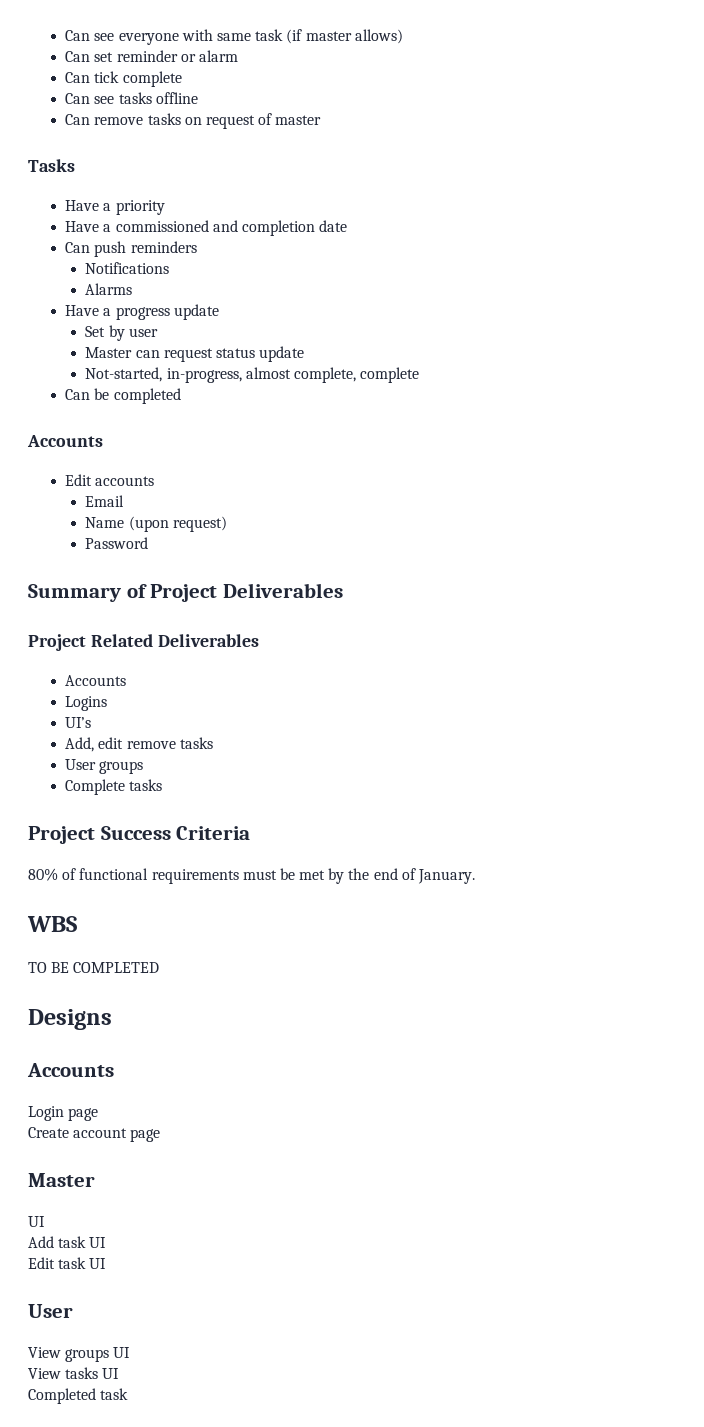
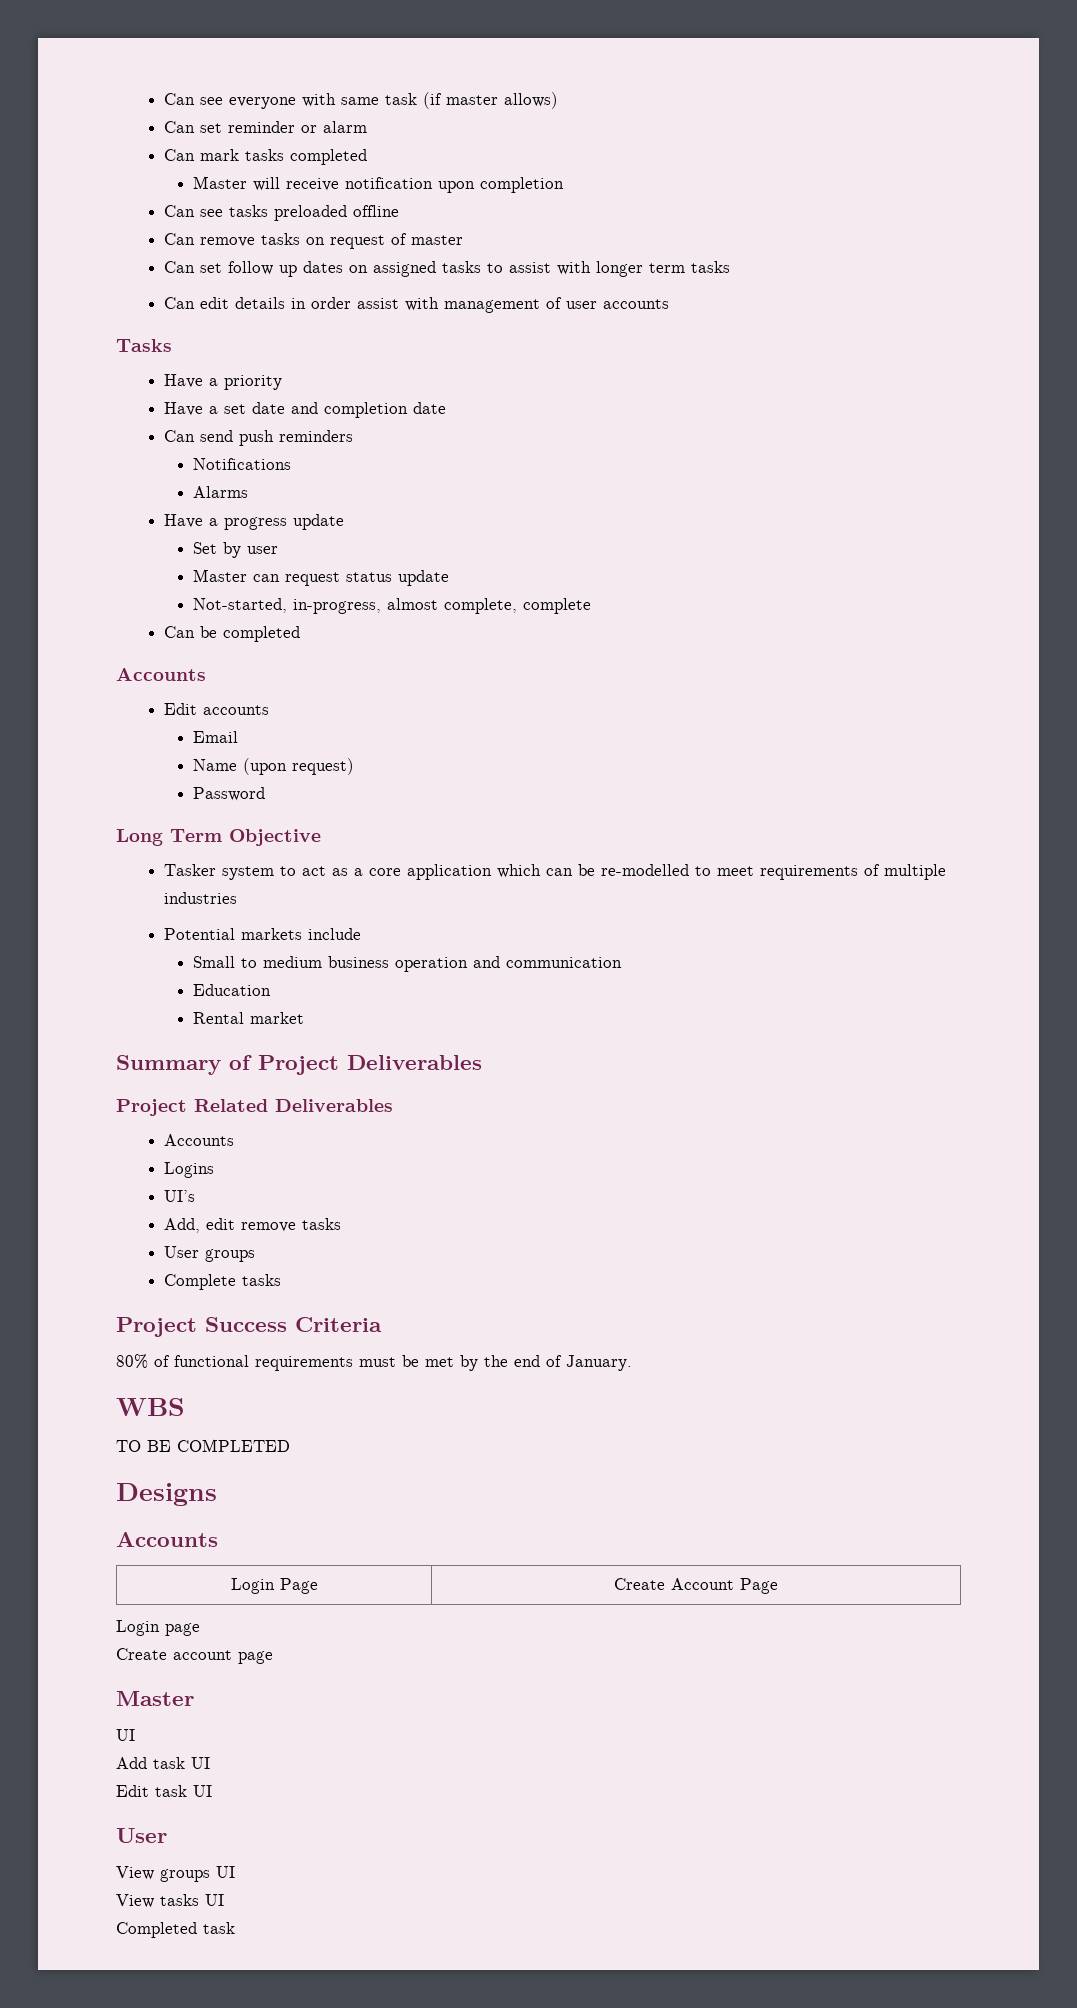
- Can tick complete
+ Can mark tasks completed
+ Master will receive notification upon completion
- Can see tasks offline
+ Can see tasks preloaded offline
+ Can set follow up dates on assigned tasks to assist with longer term tasks
+ Can edit details in order assist with management of user accounts
- Have a commissioned and completion date
+ Have a set date and completion date
- Can push reminders
+ Can send push reminders
+ Long Term Objective
+ Tasker system to act as a core application which can be re-modelled to meet requirements of multiple industries
+ Potential markets include
+ Small to medium business operation and communication
+ Education
+ Rental market
+ Login Page | Create Account Page

